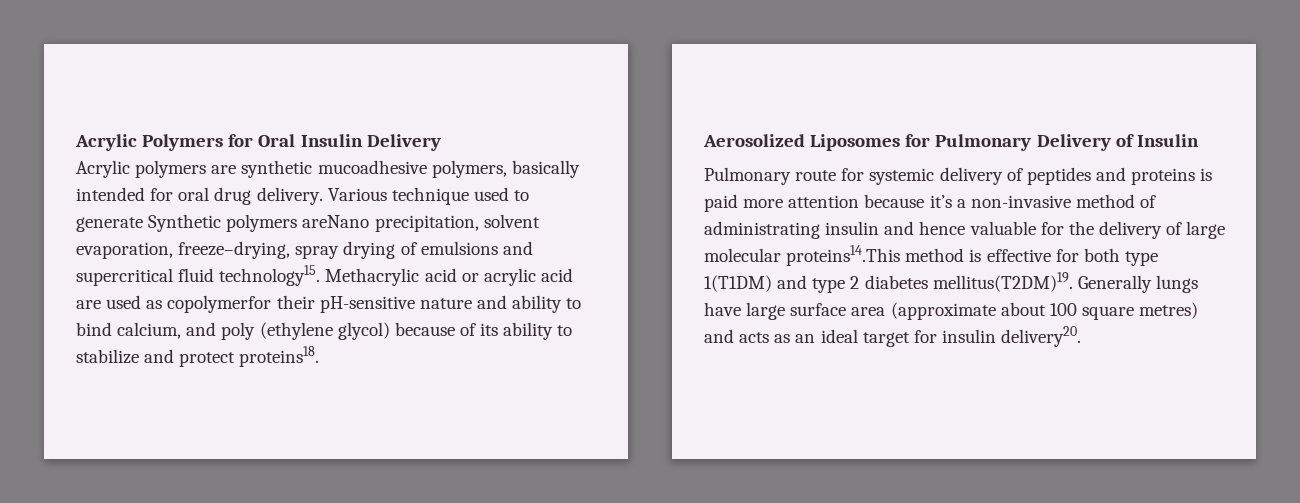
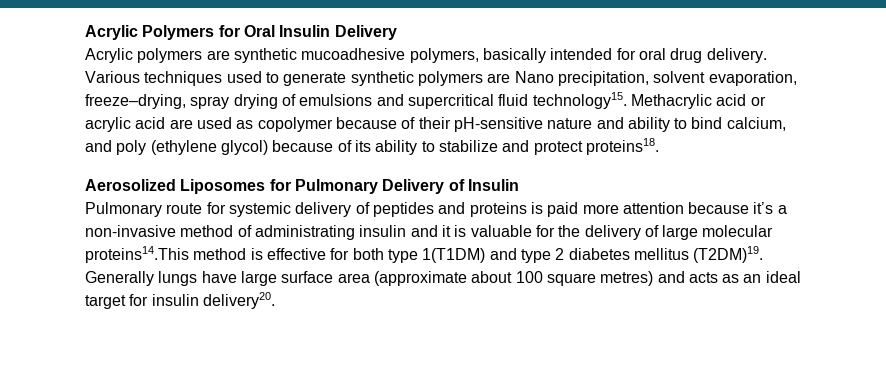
- Various technique used to generate Synthetic polymers areNano precipitation, solvent evaporation, freeze–drying, spray drying of emulsions and supercritical fluid technology15.
+ Various techniques used to generate synthetic polymers are Nano precipitation, solvent evaporation, freeze–drying, spray drying of emulsions and supercritical fluid technology15.
- Methacrylic acid or acrylic acid are used as copolymerfor their pH-sensitive nature and ability to bind calcium, and poly (ethylene glycol) because of its ability to stabilize and protect proteins18.
+ Methacrylic acid or acrylic acid are used as copolymer because of their pH-sensitive nature and ability to bind calcium, and poly (ethylene glycol) because of its ability to stabilize and protect proteins18.
- Pulmonary route for systemic delivery of peptides and proteins is paid more attention because it’s a non-invasive method of administrating insulin and hence valuable for the delivery of large molecular proteins14.This method is effective for both type 1(T1DM) and type 2 diabetes mellitus(T2DM)19.
+ Pulmonary route for systemic delivery of peptides and proteins is paid more attention because it’s a non-invasive method of administrating insulin and it is valuable for the delivery of large molecular proteins14.This method is effective for both type 1(T1DM) and type 2 diabetes mellitus (T2DM)19.

